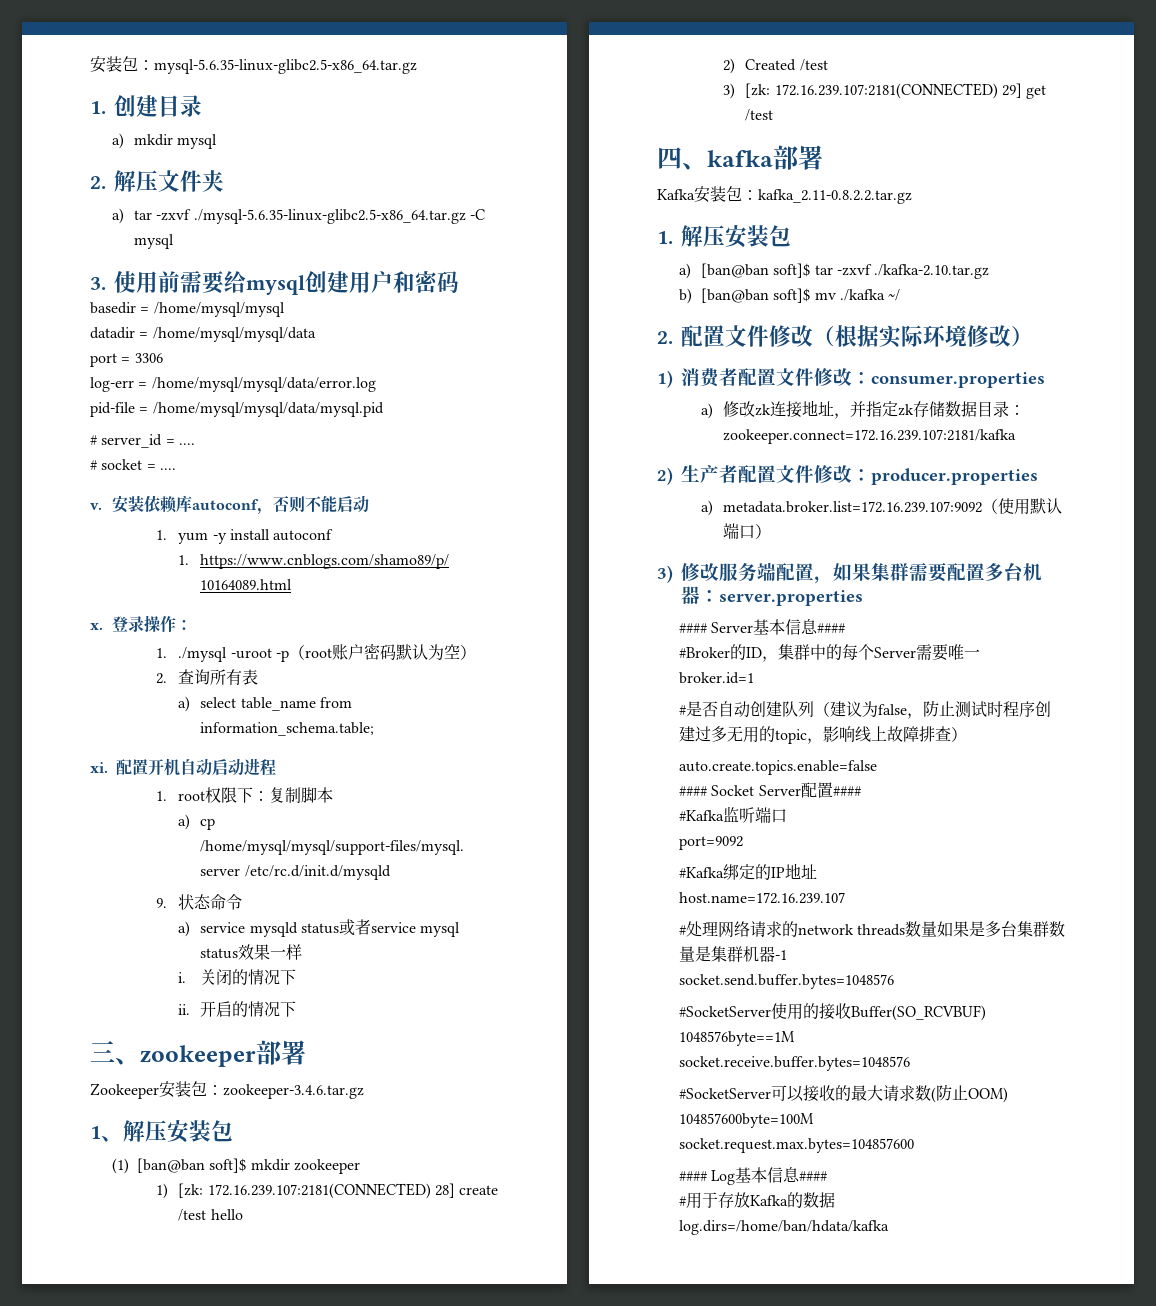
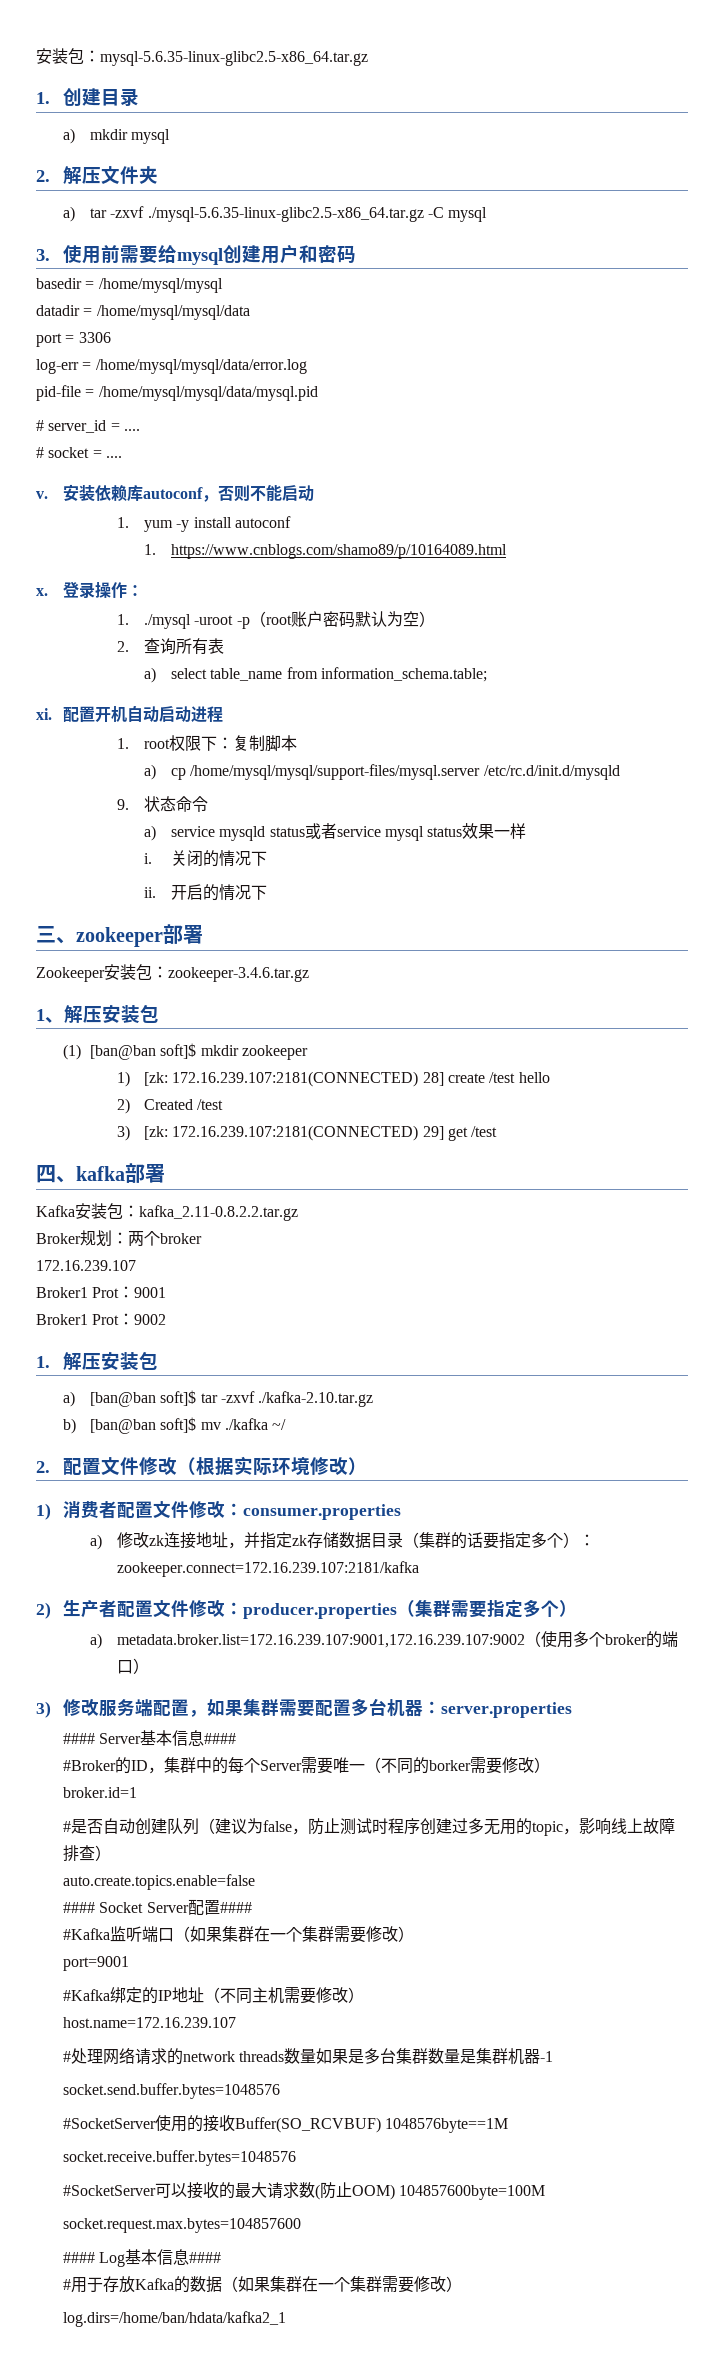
+ Broker规划：两个broker
+ 172.16.239.107
+ Broker1 Prot：9001
+ Broker1 Prot：9002
- a)修改zk连接地址，并指定zk存储数据目录：zookeeper.connect=172.16.239.107:2181/kafka
+ a)修改zk连接地址，并指定zk存储数据目录（集群的话要指定多个）：zookeeper.connect=172.16.239.107:2181/kafka
- 2)生产者配置文件修改：producer.properties
- a) metadata.broker.list=172.16.239.107:9092（使用默认端口）
+ 2)生产者配置文件修改：producer.properties（集群需要指定多个）
+ a) metadata.broker.list=172.16.239.107:9001,172.16.239.107:9002（使用多个broker的端口）
- #Broker的ID，集群中的每个Server需要唯一
+ #Broker的ID，集群中的每个Server需要唯一（不同的borker需要修改）
- #Kafka监听端口
- port=9092
+ #Kafka监听端口（如果集群在一个集群需要修改）
+ port=9001
- #Kafka绑定的IP地址
+ #Kafka绑定的IP地址（不同主机需要修改）
- #用于存放Kafka的数据
- log.dirs=/home/ban/hdata/kafka
+ #用于存放Kafka的数据（如果集群在一个集群需要修改）
+ log.dirs=/home/ban/hdata/kafka2_1

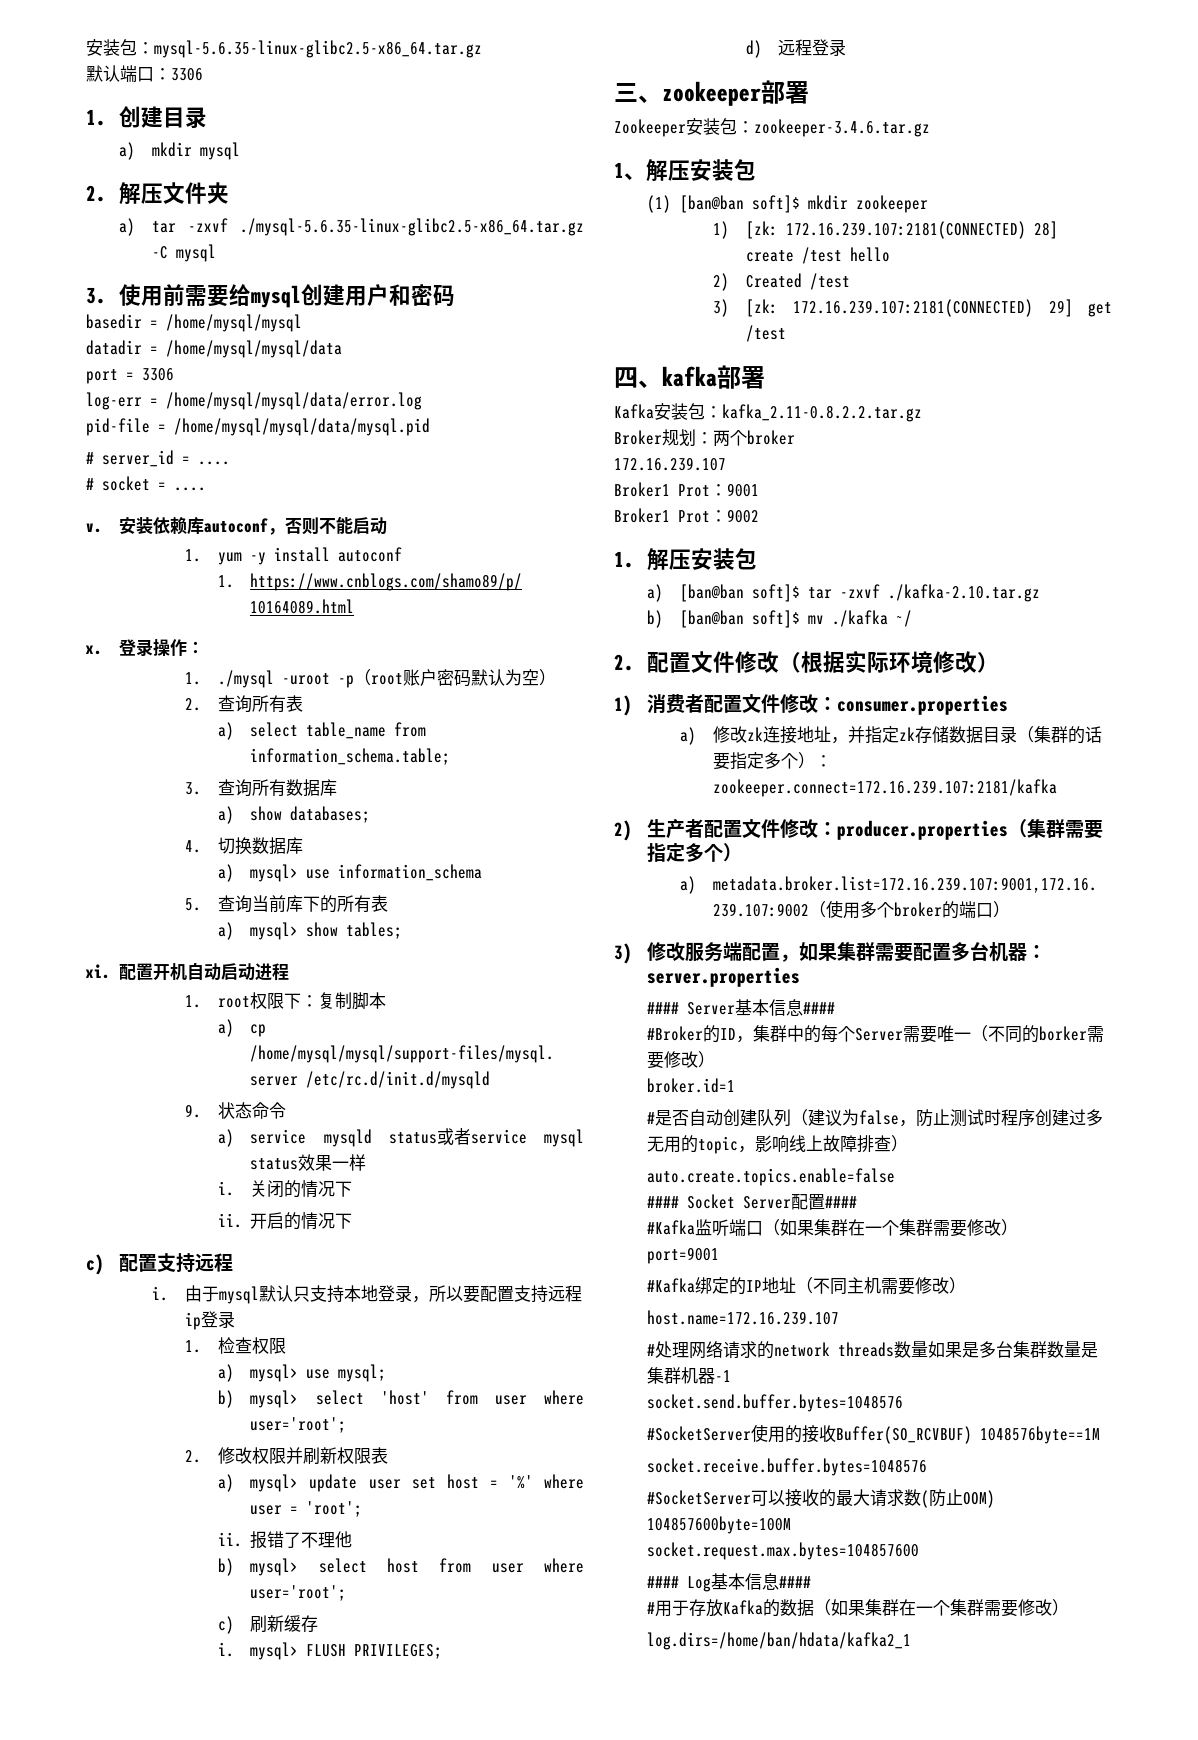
+ 默认端口：3306
+ 3.查询所有数据库
+ a) show databases;
+ 4.切换数据库
+ a) mysql> use information_schema
+ 5.查询当前库下的所有表
+ a) mysql> show tables;
+ c)配置支持远程
+ i.由于mysql默认只支持本地登录，所以要配置支持远程ip登录
+ 1.检查权限
+ a) mysql> use mysql;
+ b) mysql> select 'host' from user where user='root';
+ 2.修改权限并刷新权限表
+ a) mysql> update user set host = '%' where user = 'root';
+ ii.报错了不理他
+ b) mysql> select host from user where user='root';
+ c)刷新缓存
+ i. mysql> FLUSH PRIVILEGES;
+ d)远程登录

